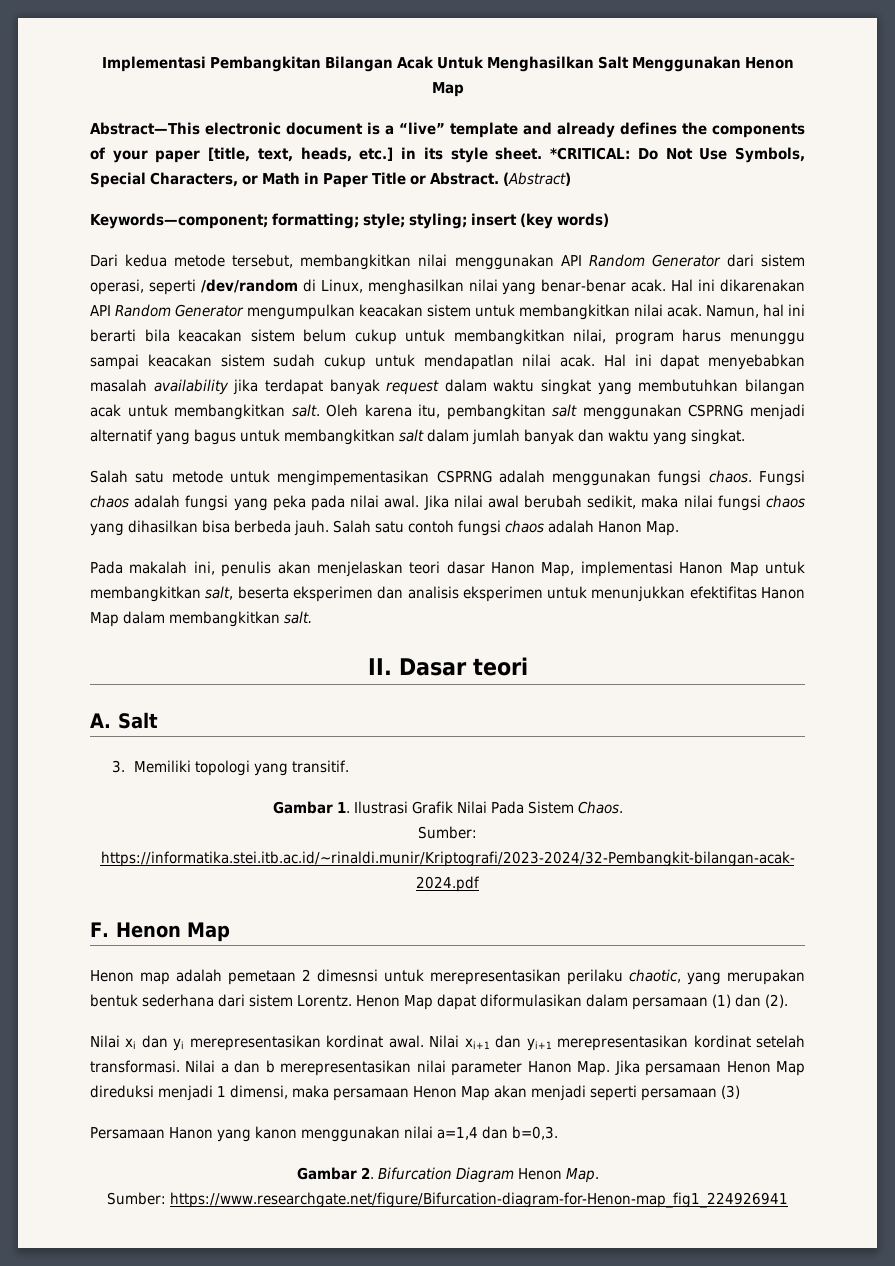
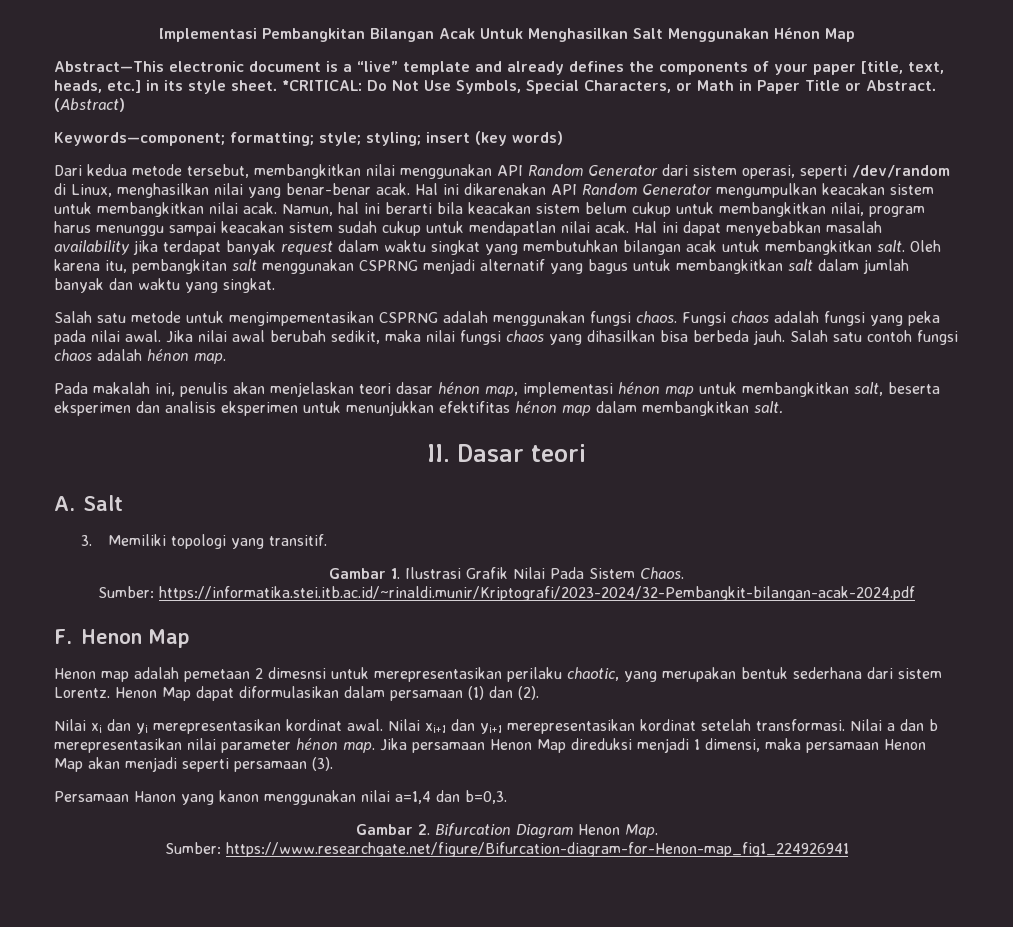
- Implementasi Pembangkitan Bilangan Acak Untuk Menghasilkan Salt Menggunakan Henon Map
+ Implementasi Pembangkitan Bilangan Acak Untuk Menghasilkan Salt Menggunakan Hénon Map
- Salah satu contoh fungsi chaos adalah Hanon Map.
+ Salah satu contoh fungsi chaos adalah hénon map.
- Pada makalah ini, penulis akan menjelaskan teori dasar Hanon Map, implementasi Hanon Map untuk membangkitkan salt, beserta eksperimen dan analisis eksperimen untuk menunjukkan efektifitas Hanon Map dalam membangkitkan salt.
+ Pada makalah ini, penulis akan menjelaskan teori dasar hénon map, implementasi hénon map untuk membangkitkan salt, beserta eksperimen dan analisis eksperimen untuk menunjukkan efektifitas hénon map dalam membangkitkan salt.
- Nilai a dan b merepresentasikan nilai parameter Hanon Map. Jika persamaan Henon Map direduksi menjadi 1 dimensi, maka persamaan Henon Map akan menjadi seperti persamaan (3)
+ Nilai a dan b merepresentasikan nilai parameter hénon map. Jika persamaan Henon Map direduksi menjadi 1 dimensi, maka persamaan Henon Map akan menjadi seperti persamaan (3).

